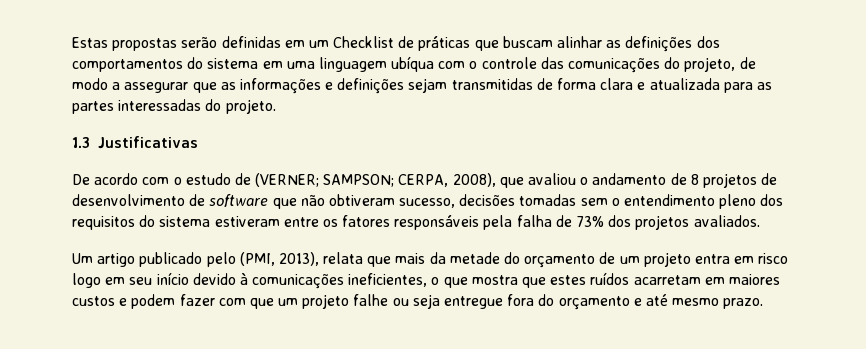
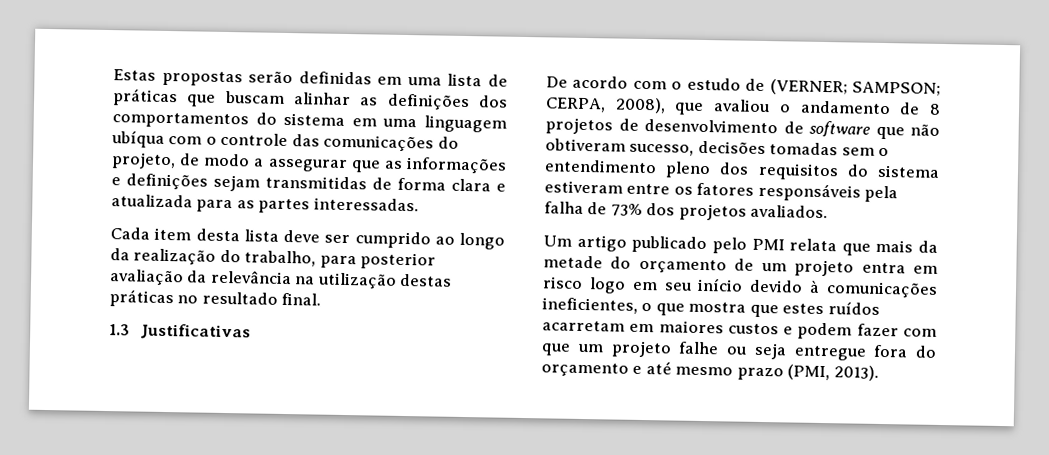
- Estas propostas serão definidas em um Checklist de práticas que buscam alinhar as definições dos comportamentos do sistema em uma linguagem ubíqua com o controle das comunicações do projeto, de modo a assegurar que as informações e definições sejam transmitidas de forma clara e atualizada para as partes interessadas do projeto.
+ Estas propostas serão definidas em uma lista de práticas que buscam alinhar as definições dos comportamentos do sistema em uma linguagem ubíqua com o controle das comunicações do projeto, de modo a assegurar que as informações e definições sejam transmitidas de forma clara e atualizada para as partes interessadas.
+ Cada item desta lista deve ser cumprido ao longo da realização do trabalho, para posterior avaliação da relevância na utilização destas práticas no resultado final.
- Um artigo publicado pelo (PMI, 2013), relata que mais da metade do orçamento de um projeto entra em risco logo em seu início devido à comunicações ineficientes, o que mostra que estes ruídos acarretam em maiores custos e podem fazer com que um projeto falhe ou seja entregue fora do orçamento e até mesmo prazo.
+ Um artigo publicado pelo PMI relata que mais da metade do orçamento de um projeto entra em risco logo em seu início devido à comunicações ineficientes, o que mostra que estes ruídos acarretam em maiores custos e podem fazer com que um projeto falhe ou seja entregue fora do orçamento e até mesmo prazo (PMI, 2013).

